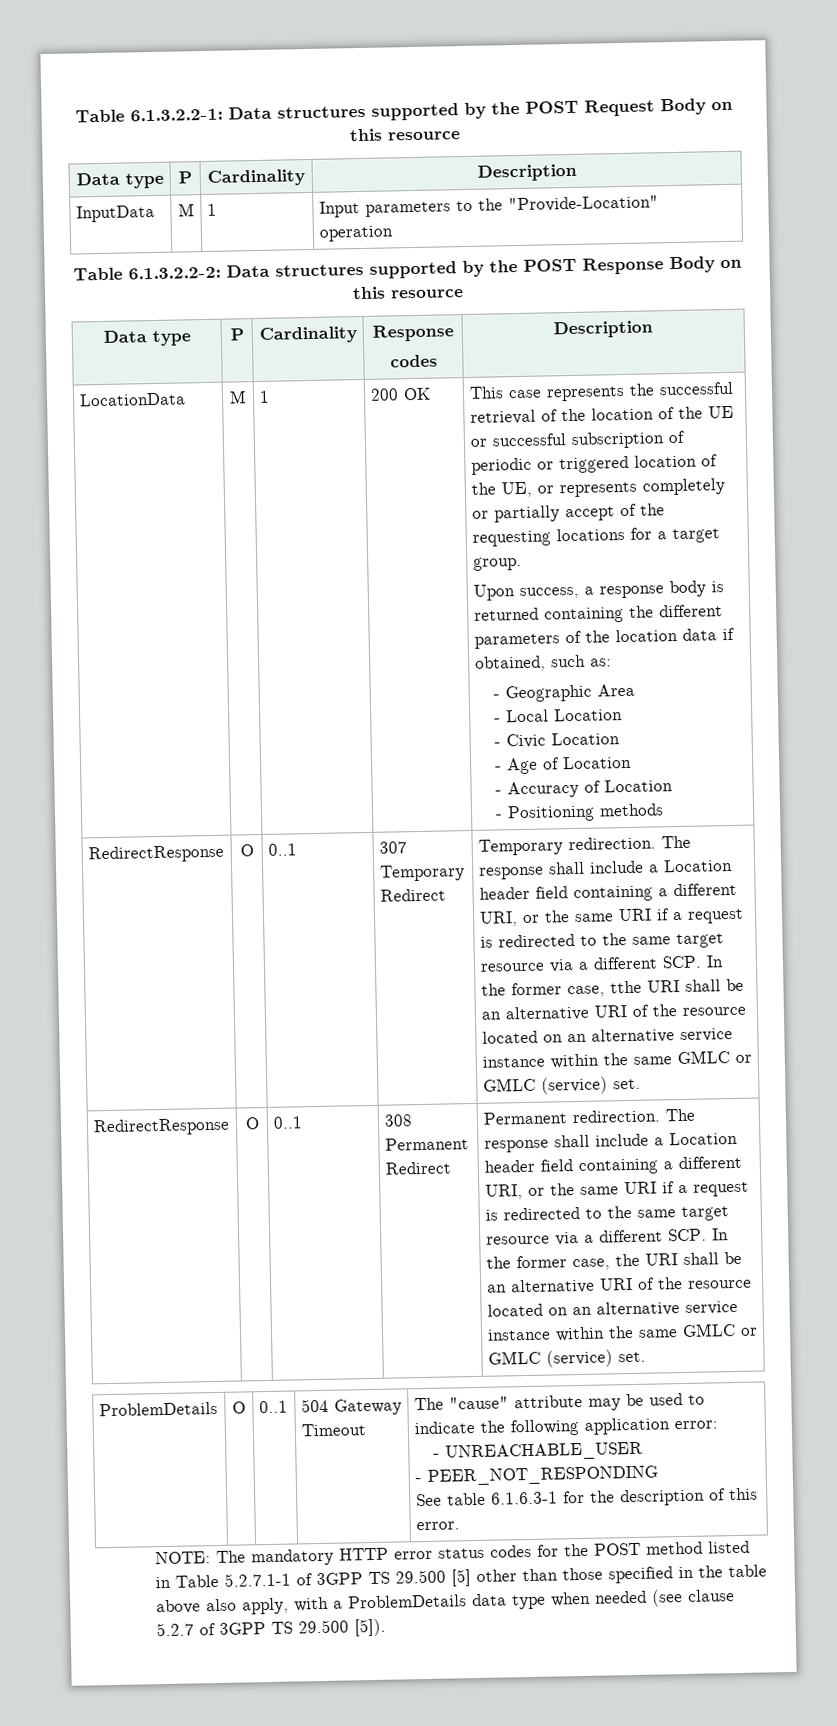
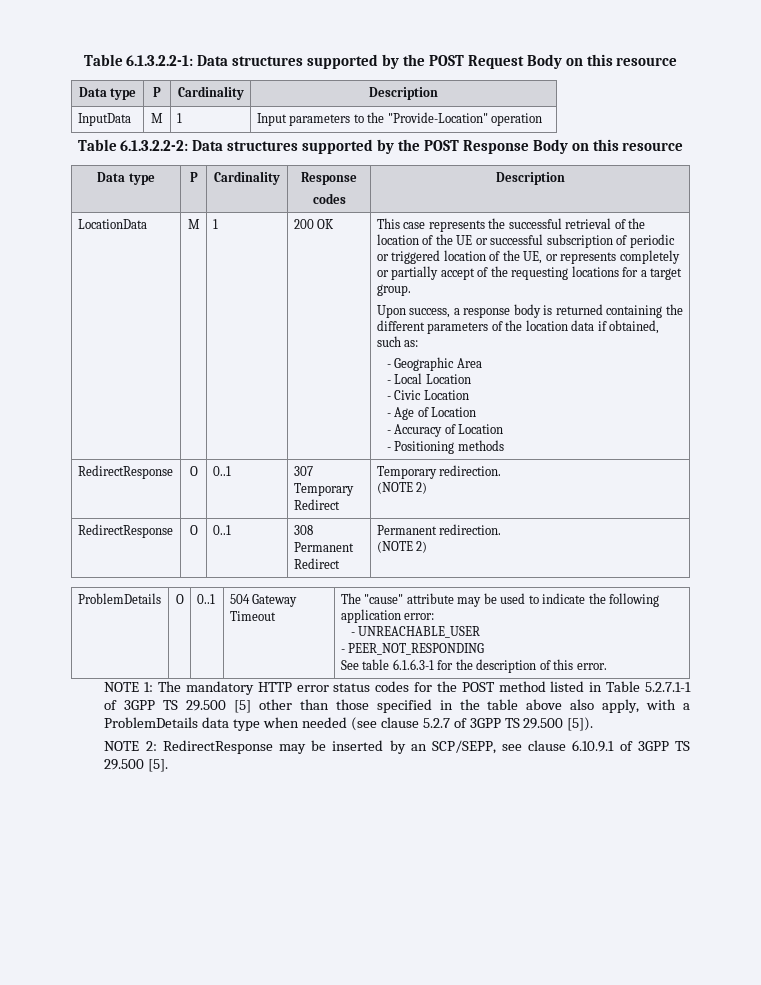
- Temporary redirection. The response shall include a Location header field containing a different URI, or the same URI if a request is redirected to the same target resource via a different SCP. In the former case, tthe URI shall be an alternative URI of the resource located on an alternative service instance within the same GMLC or GMLC (service) set.
+ Temporary redirection.
+ (NOTE 2)
- Permanent redirection. The response shall include a Location header field containing a different URI, or the same URI if a request is redirected to the same target resource via a different SCP. In the former case, the URI shall be an alternative URI of the resource located on an alternative service instance within the same GMLC or GMLC (service) set.
+ Permanent redirection.
+ (NOTE 2)
- NOTE: The mandatory HTTP error status codes for the POST method listed in Table 5.2.7.1-1 of 3GPP TS 29.500 [5] other than those specified in the table above also apply, with a ProblemDetails data type when needed (see clause 5.2.7 of 3GPP TS 29.500 [5]).
+ NOTE 1: The mandatory HTTP error status codes for the POST method listed in Table 5.2.7.1-1 of 3GPP TS 29.500 [5] other than those specified in the table above also apply, with a ProblemDetails data type when needed (see clause 5.2.7 of 3GPP TS 29.500 [5]).
+ NOTE 2: RedirectResponse may be inserted by an SCP/SEPP, see clause 6.10.9.1 of 3GPP TS 29.500 [5].

